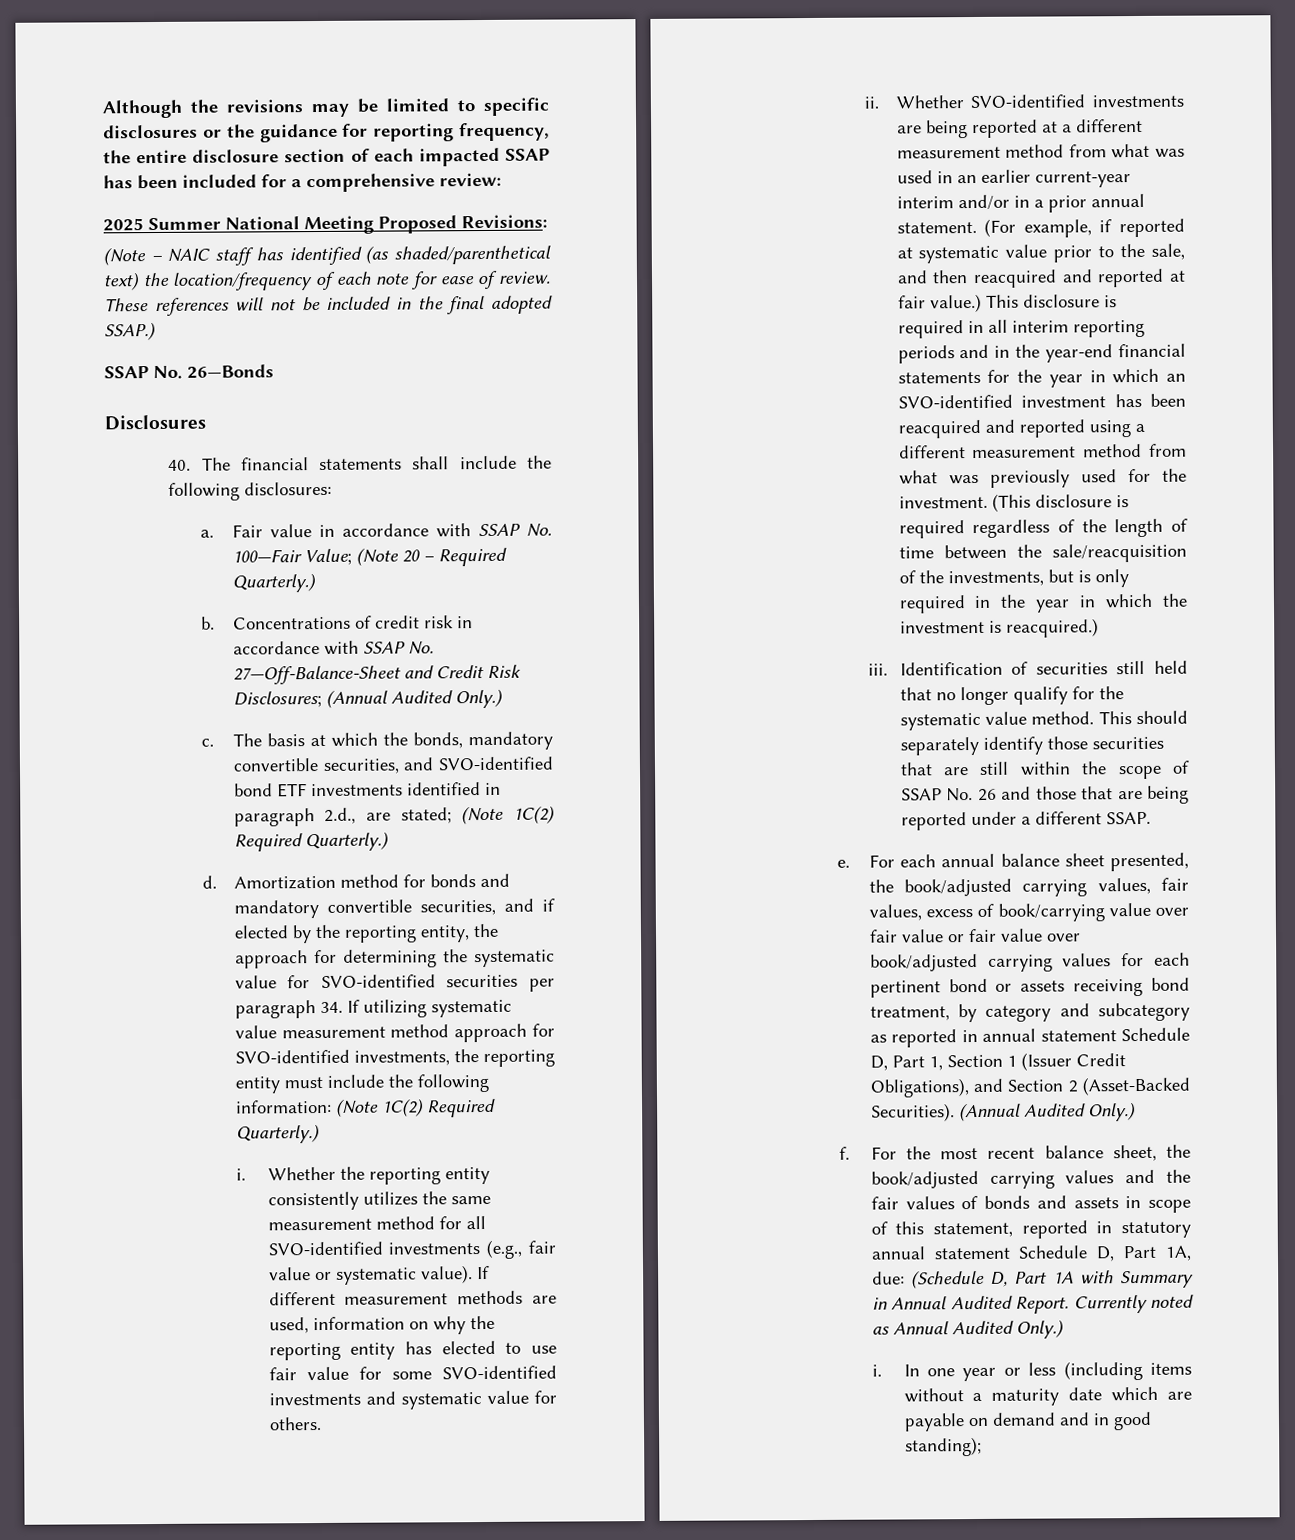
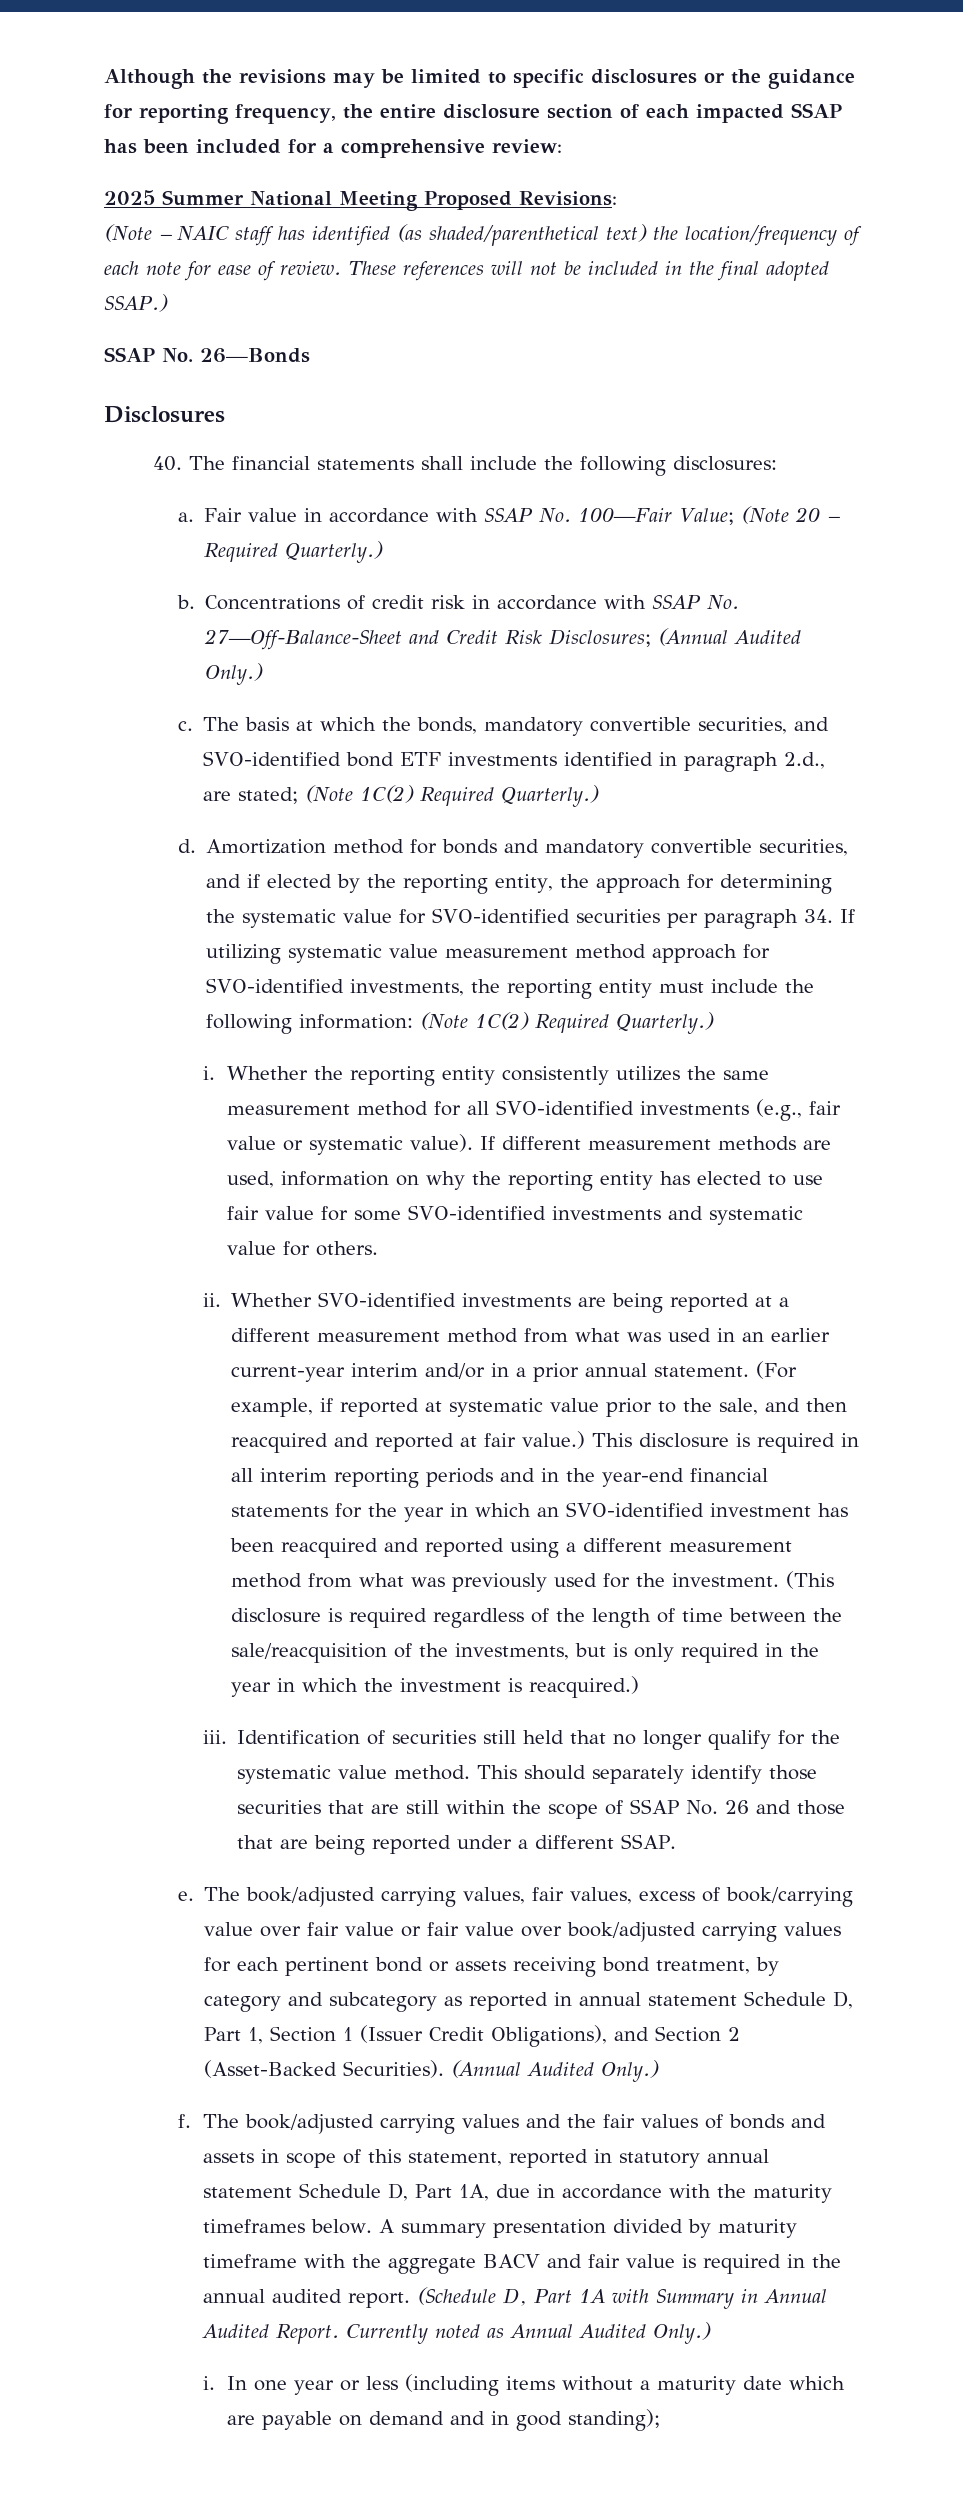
- For each annual balance sheet presented, the book/adjusted carrying values, fair values, excess of book/carrying value over fair value or fair value over book/adjusted carrying values for each pertinent bond or assets receiving bond treatment, by category and subcategory as reported in annual statement Schedule D, Part 1, Section 1 (Issuer Credit Obligations), and Section 2 (Asset-Backed Securities).
+ The book/adjusted carrying values, fair values, excess of book/carrying value over fair value or fair value over book/adjusted carrying values for each pertinent bond or assets receiving bond treatment, by category and subcategory as reported in annual statement Schedule D, Part 1, Section 1 (Issuer Credit Obligations), and Section 2 (Asset-Backed Securities).
- For the most recent balance sheet, the book/adjusted carrying values and the fair values of bonds and assets in scope of this statement, reported in statutory annual statement Schedule D, Part 1A, due: (Schedule D, Part 1A with Summary in Annual Audited Report.
+ The book/adjusted carrying values and the fair values of bonds and assets in scope of this statement, reported in statutory annual statement Schedule D, Part 1A, due in accordance with the maturity timeframes below. A summary presentation divided by maturity timeframe with the aggregate BACV and fair value is required in the annual audited report. (Schedule D, Part 1A with Summary in Annual Audited Report.

